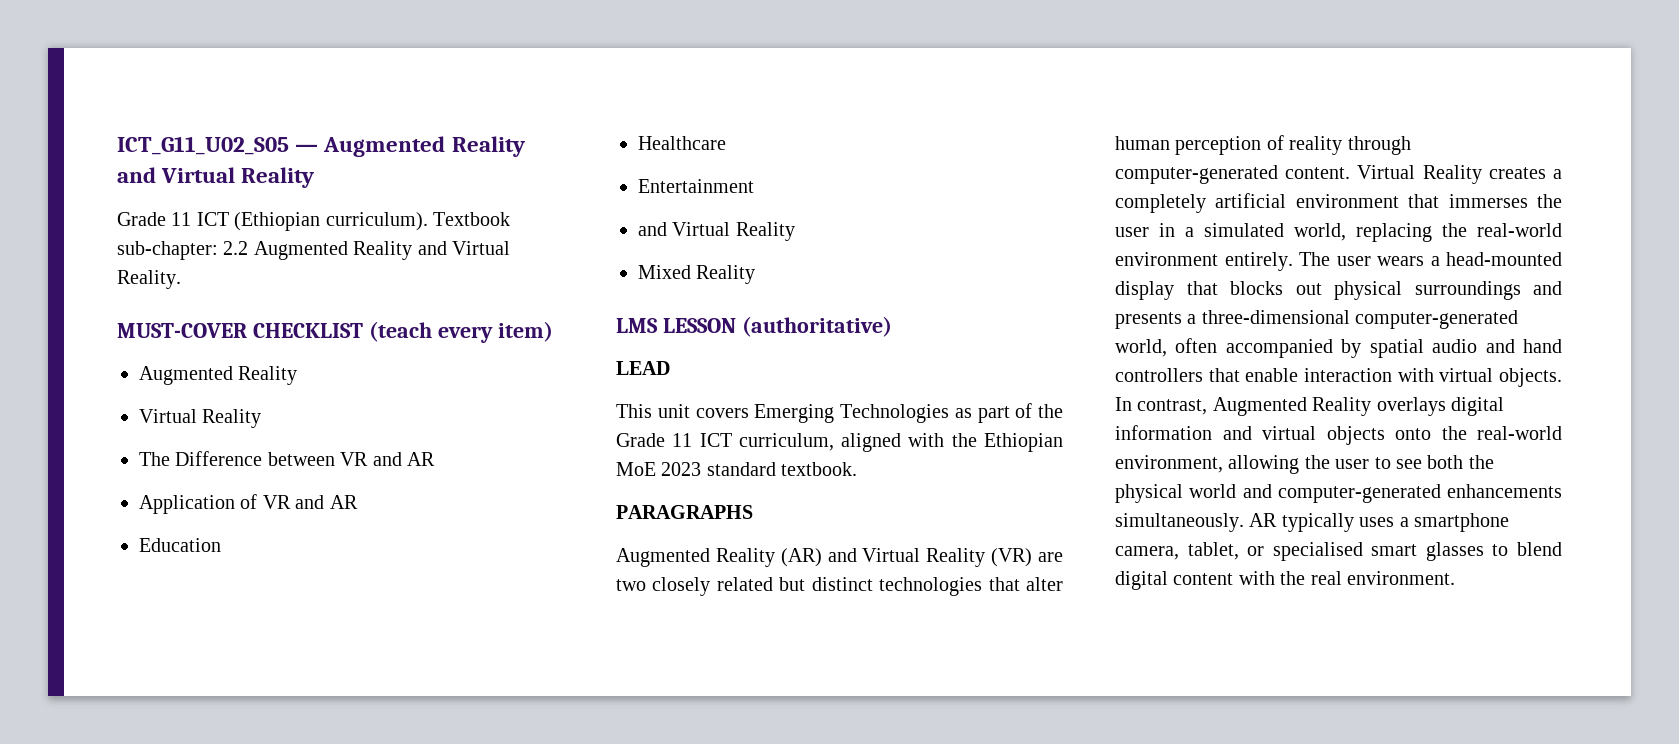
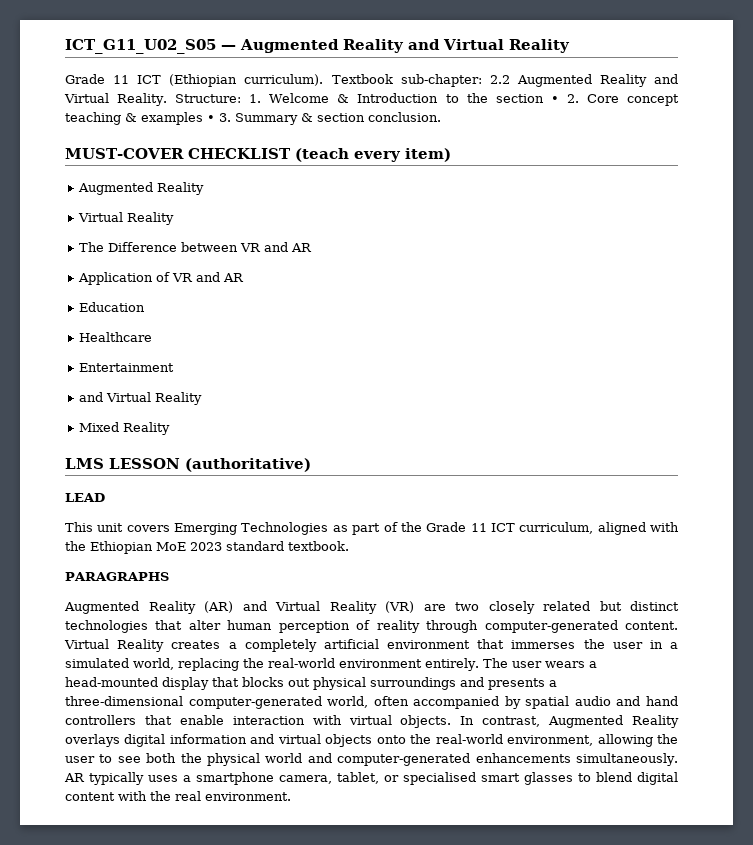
+ Structure: 1. Welcome & Introduction to the section • 2. Core concept teaching & examples • 3. Summary & section conclusion.

